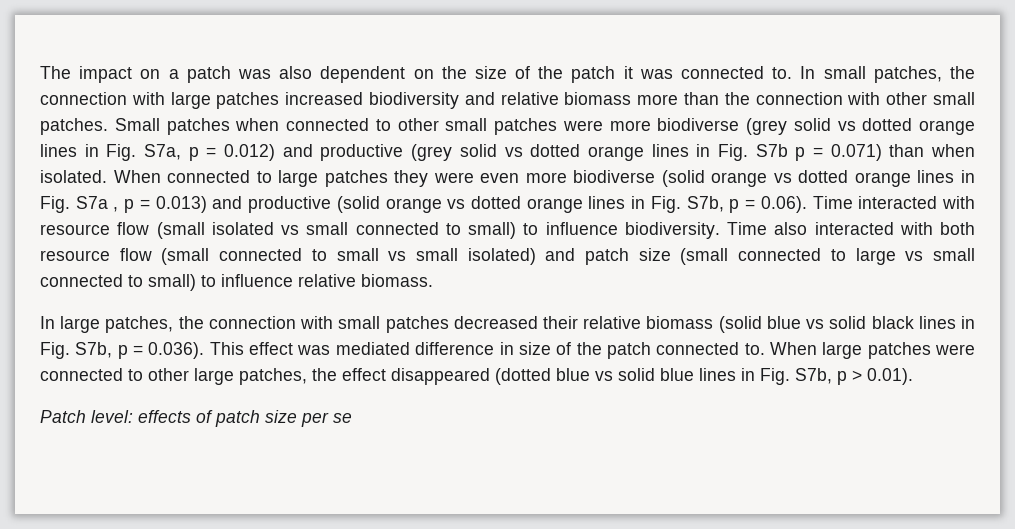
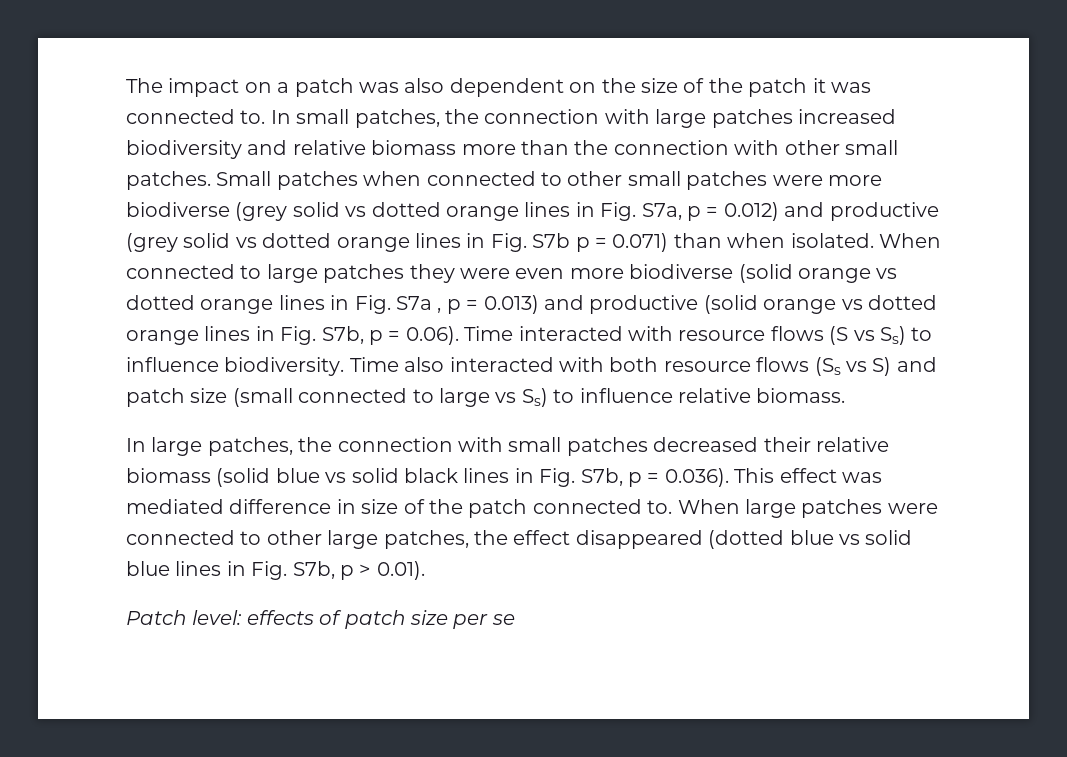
- When connected to large patches they were even more biodiverse (solid orange vs dotted orange lines in Fig. S7a , p = 0.013) and productive (solid orange vs dotted orange lines in Fig. S7b, p = 0.06). Time interacted with resource flow (small isolated vs small connected to small) to influence biodiversity.
+ When connected to large patches they were even more biodiverse (solid orange vs dotted orange lines in Fig. S7a , p = 0.013) and productive (solid orange vs dotted orange lines in Fig. S7b, p = 0.06). Time interacted with resource flows (S vs Ss) to influence biodiversity.
- Time also interacted with both resource flow (small connected to small vs small isolated) and patch size (small connected to large vs small connected to small) to influence relative biomass.
+ Time also interacted with both resource flows (Ss vs S) and patch size (small connected to large vs Ss) to influence relative biomass.

